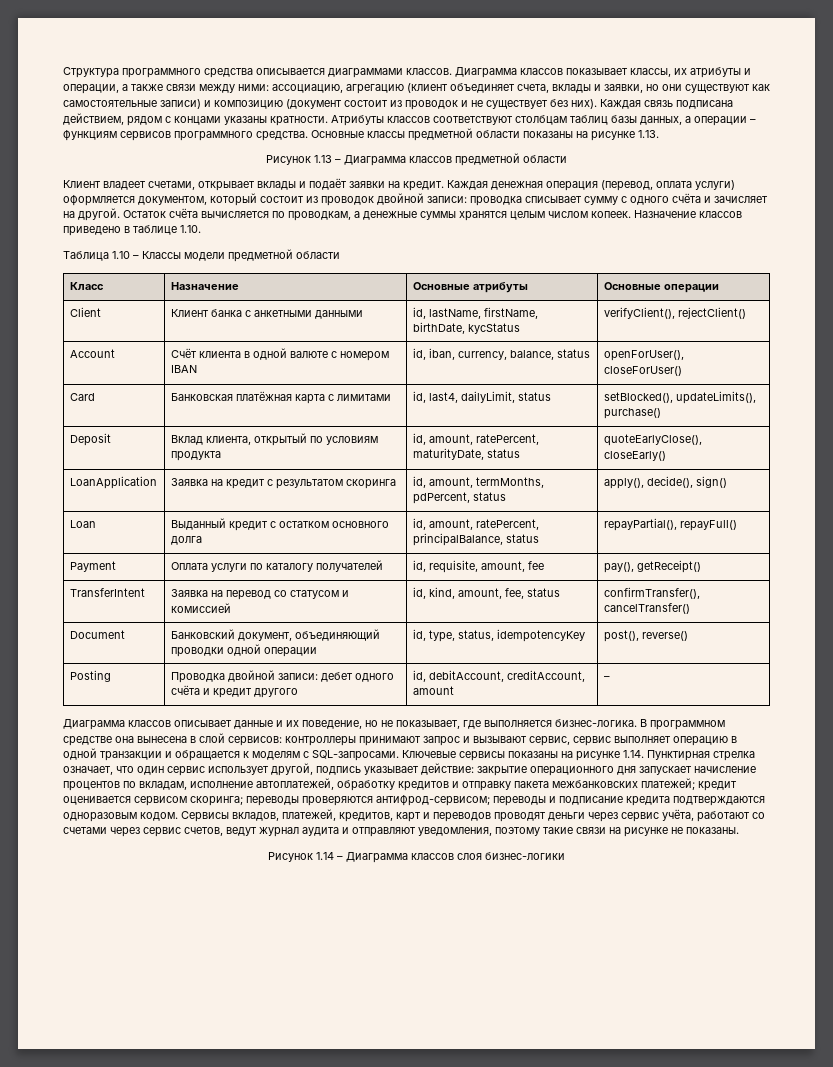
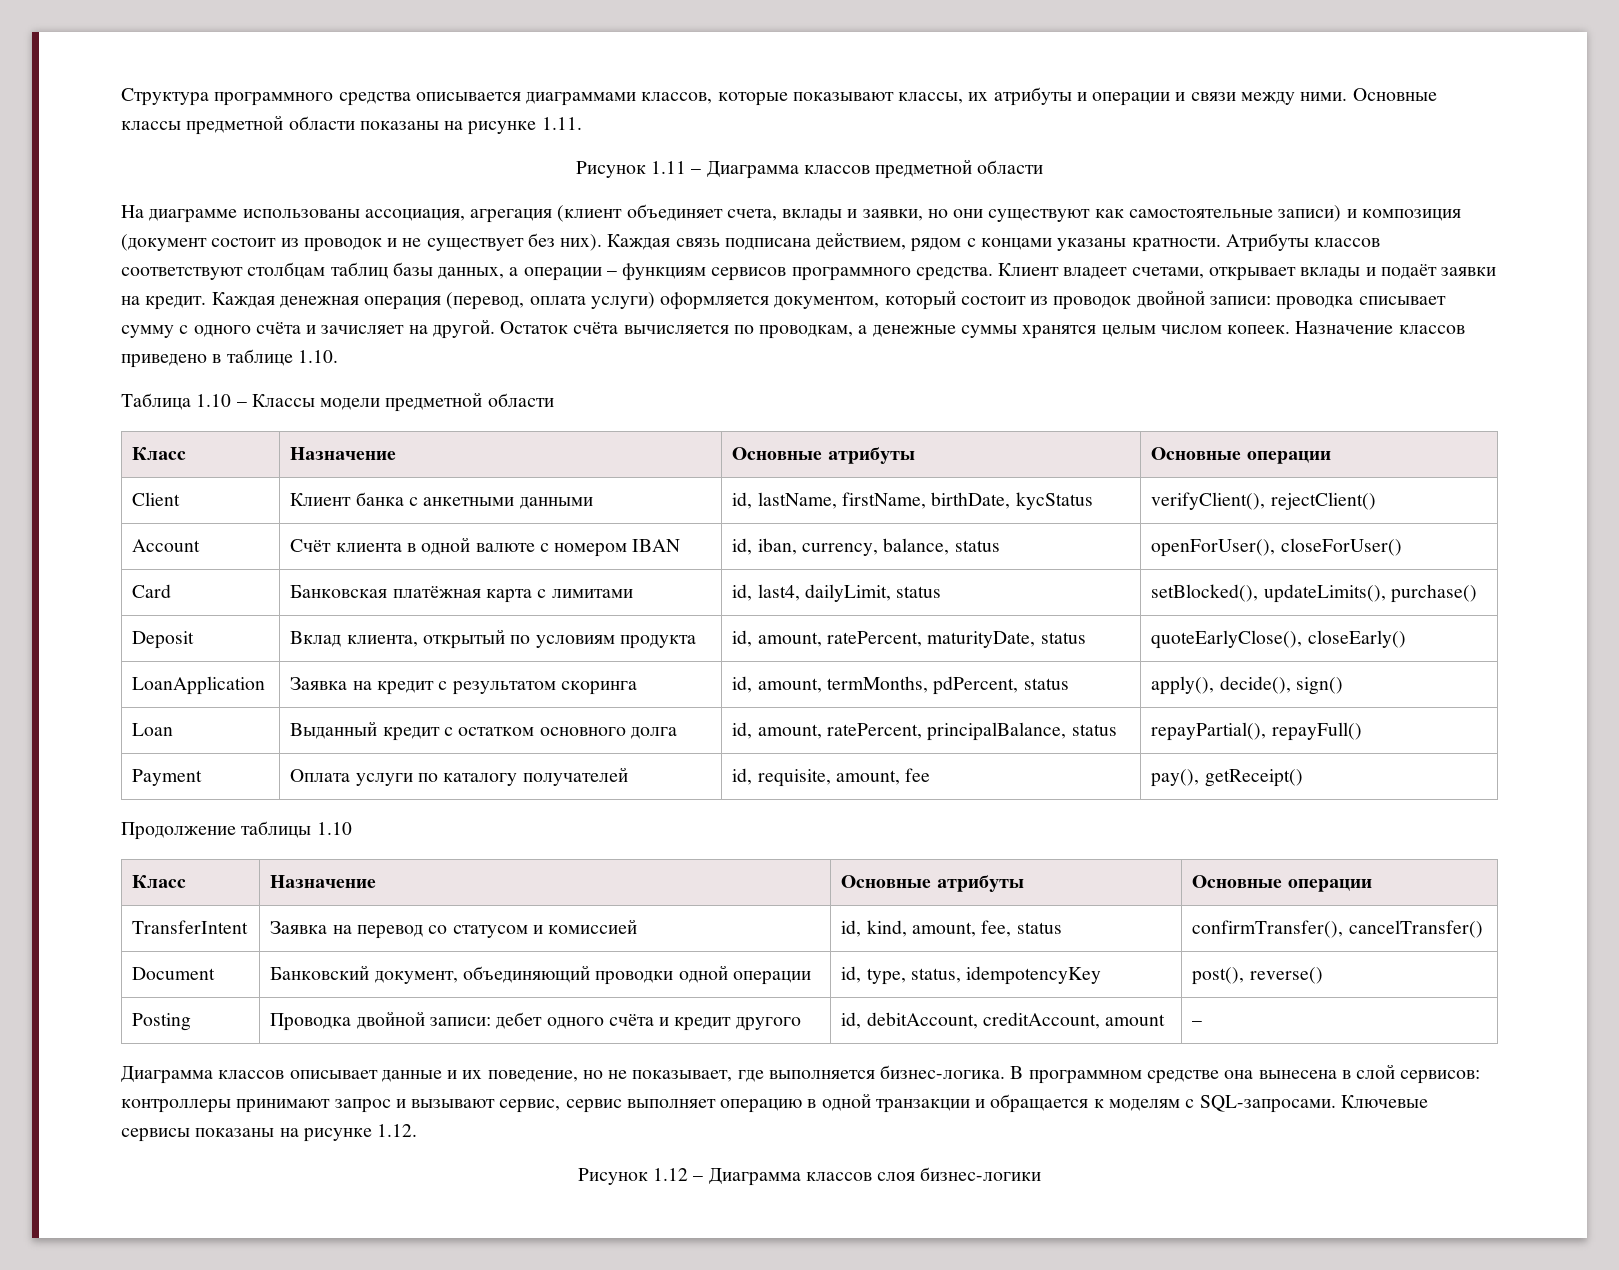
- Структура программного средства описывается диаграммами классов. Диаграмма классов показывает классы, их атрибуты и операции, а также связи между ними: ассоциацию, агрегацию (клиент объединяет счета, вклады и заявки, но они существуют как самостоятельные записи) и композицию (документ состоит из проводок и не существует без них).
+ Структура программного средства описывается диаграммами классов, которые показывают классы, их атрибуты и операции и связи между ними. Основные классы предметной области показаны на рисунке 1.11.
+ Рисунок 1.11 – Диаграмма классов предметной области
+ На диаграмме использованы ассоциация, агрегация (клиент объединяет счета, вклады и заявки, но они существуют как самостоятельные записи) и композиция (документ состоит из проводок и не существует без них).
- Атрибуты классов соответствуют столбцам таблиц базы данных, а операции – функциям сервисов программного средства. Основные классы предметной области показаны на рисунке 1.13.
- Рисунок 1.13 – Диаграмма классов предметной области
- Клиент владеет счетами, открывает вклады и подаёт заявки на кредит.
+ Атрибуты классов соответствуют столбцам таблиц базы данных, а операции – функциям сервисов программного средства. Клиент владеет счетами, открывает вклады и подаёт заявки на кредит.
+ Продолжение таблицы 1.10
+ Класс | Назначение | Основные атрибуты | Основные операции
- Ключевые сервисы показаны на рисунке 1.14. Пунктирная стрелка означает, что один сервис использует другой, подпись указывает действие: закрытие операционного дня запускает начисление процентов по вкладам, исполнение автоплатежей, обработку кредитов и отправку пакета межбанковских платежей; кредит оценивается сервисом скоринга; переводы проверяются антифрод-сервисом; переводы и подписание кредита подтверждаются одноразовым кодом. Сервисы вкладов, платежей, кредитов, карт и переводов проводят деньги через сервис учёта, работают со счетами через сервис счетов, ведут журнал аудита и отправляют уведомления, поэтому такие связи на рисунке не показаны.
- Рисунок 1.14 – Диаграмма классов слоя бизнес-логики
+ Ключевые сервисы показаны на рисунке 1.12.
+ Рисунок 1.12 – Диаграмма классов слоя бизнес-логики

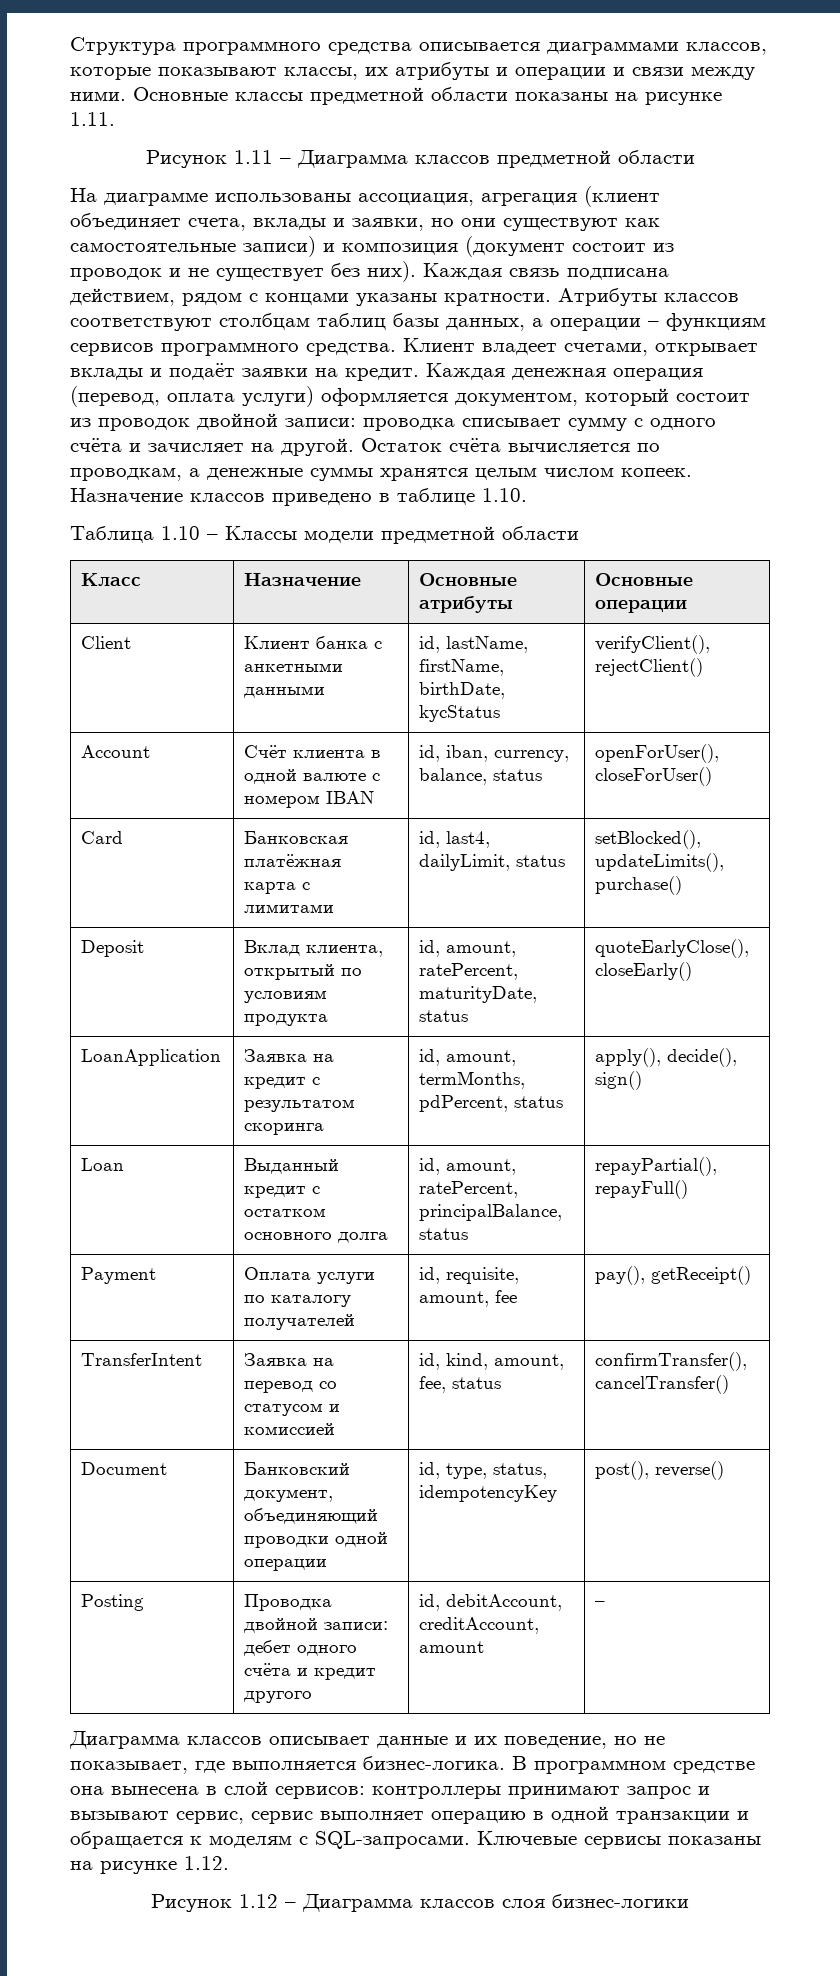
- Продолжение таблицы 1.10
- Класс | Назначение | Основные атрибуты | Основные операции

